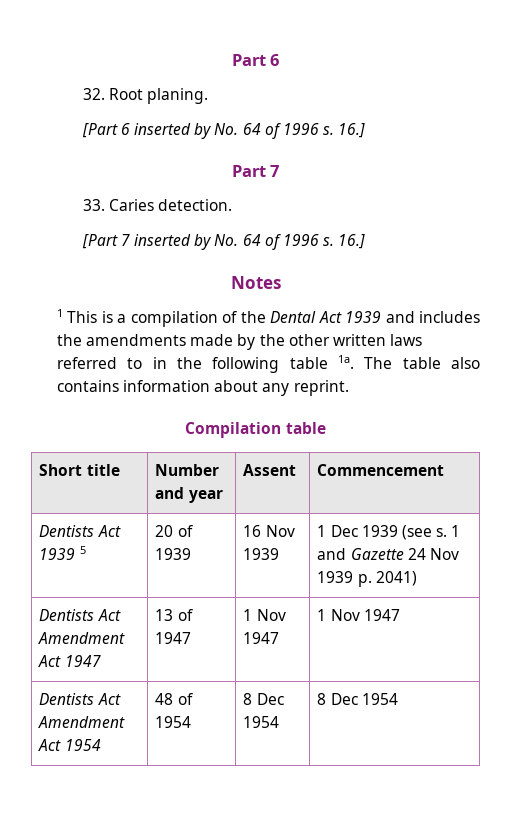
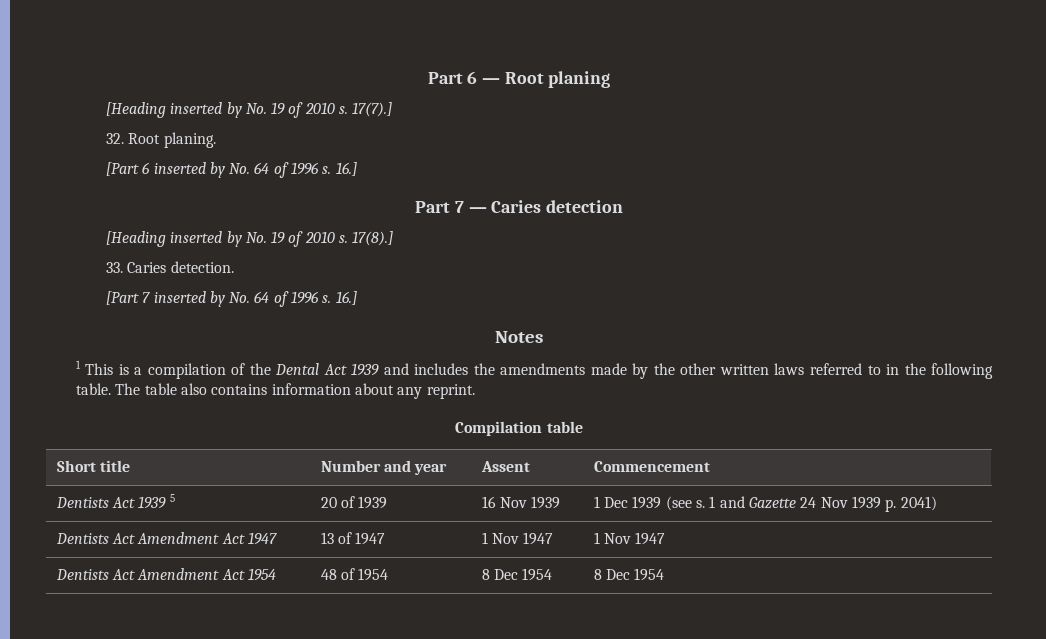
- Part 6
+ Part 6 — Root planing
+ [Heading inserted by No. 19 of 2010 s. 17(7).]
- Part 7
+ Part 7 — Caries detection
+ [Heading inserted by No. 19 of 2010 s. 17(8).]
- 1 This is a compilation of the Dental Act 1939 and includes the amendments made by the other written laws referred to in the following table 1a.
+ 1 This is a compilation of the Dental Act 1939 and includes the amendments made by the other written laws referred to in the following table.

